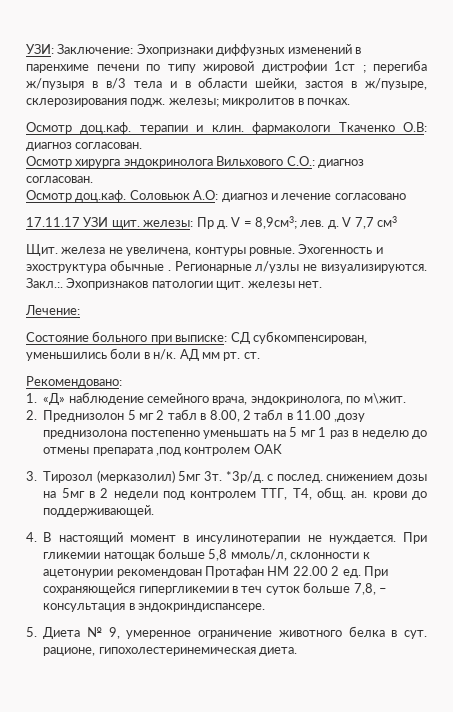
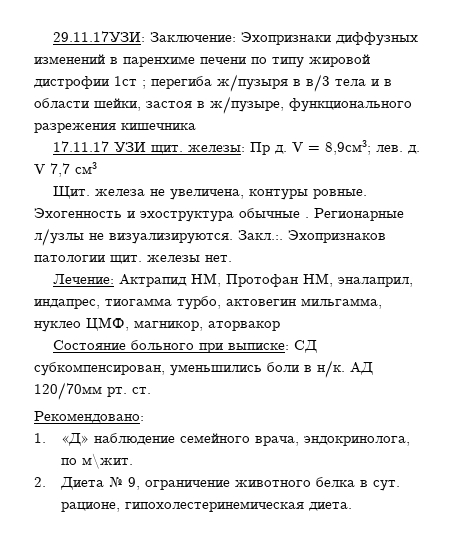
- УЗИ: Заключение: Эхопризнаки диффузных изменений в паренхиме печени по типу жировой дистрофии 1ст ; перегиба ж/пузыря в в/3 тела и в области шейки, застоя в ж/пузыре, склерозирования подж. железы; микролитов в почках.
- Осмотр доц.каф. терапии и клин. фармакологи Ткаченко О.В: диагноз согласован.
- Осмотр хирурга эндокринолога Вильхового С.О.: диагноз согласован.
- Осмотр доц.каф. Соловьюк А.О: диагноз и лечение согласовано
+ 29.11.17УЗИ: Заключение: Эхопризнаки диффузных изменений в паренхиме печени по типу жировой дистрофии 1ст ; перегиба ж/пузыря в в/3 тела и в области шейки, застоя в ж/пузыре, функционального разрежения кишечника
- Лечение:
+ Лечение: Актрапид НМ, Протофан НМ, эналаприл, индапрес, тиогамма турбо, актовегин мильгамма, нуклео ЦМФ, магникор, аторвакор
- АД мм рт. ст.
+ АД 120/70мм рт. ст.
- 2. Преднизолон 5 мг 2 табл в 8.00, 2 табл в 11.00 ,дозу преднизолона постепенно уменьшать на 5 мг 1 раз в неделю до отмены препарата ,под контролем ОАК
- 3. Тирозол (мерказолил) 5мг 3т. *3р/д. с послед. снижением дозы на 5мг в 2 недели под контролем ТТГ, Т4, общ. ан. крови до поддерживающей.
- 4. В настоящий момент в инсулинотерапии не нуждается. При гликемии натощак больше 5,8 ммоль/л, склонности к ацетонурии рекомендован Протафан НМ 22.00 2 ед. При сохраняющейся гипергликемии в теч суток больше 7,8, – консультация в эндокриндиспансере.
- 5. Диета № 9, умеренное ограничение животного белка в сут. рационе, гипохолестеринемическая диета.
+ 2. Диета № 9, ограничение животного белка в сут. рационе, гипохолестеринемическая диета.

